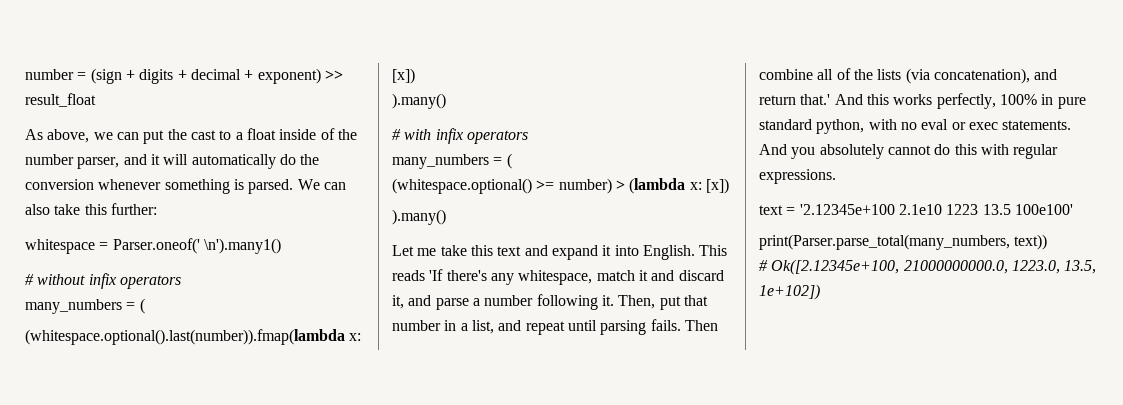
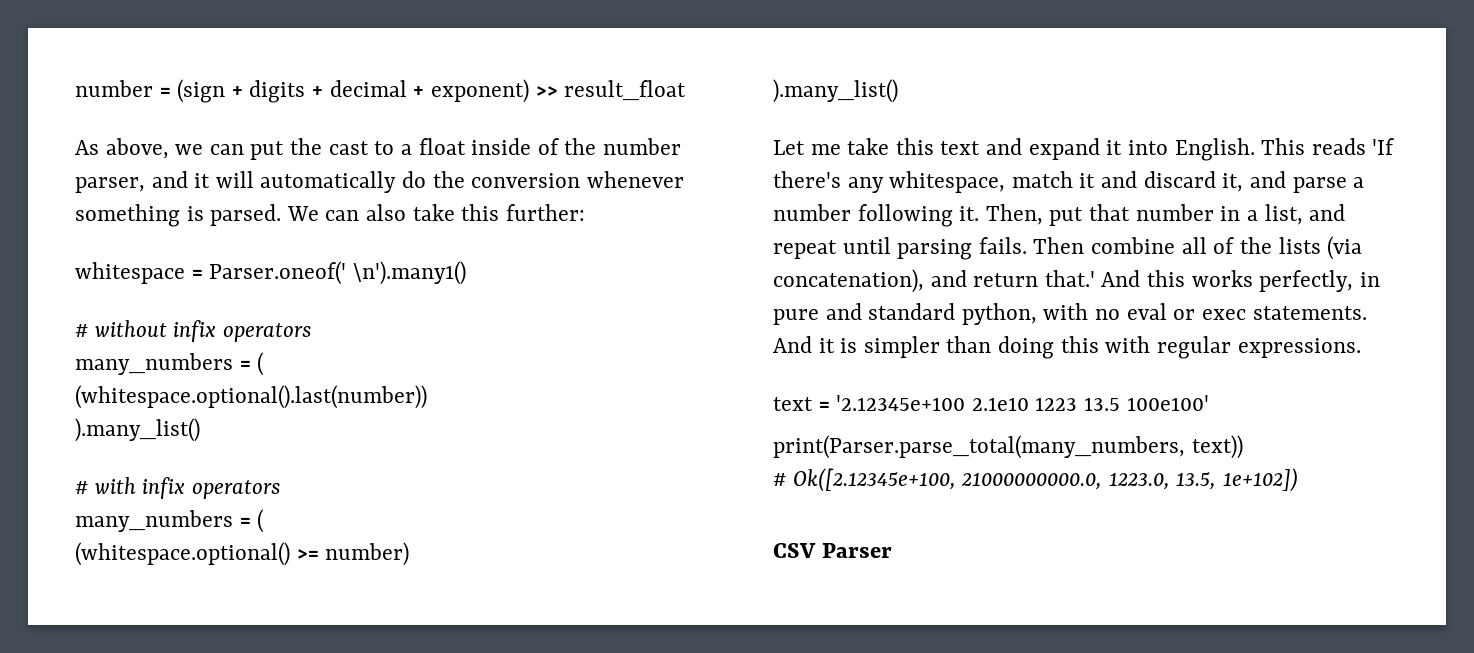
- (whitespace.optional().last(number)).fmap(lambda x: [x])
- ).many()
+ (whitespace.optional().last(number))
+ ).many_list()
- (whitespace.optional() >= number) > (lambda x: [x])
- ).many()
+ (whitespace.optional() >= number)
+ ).many_list()
- And this works perfectly, 100% in pure standard python, with no eval or exec statements.
+ And this works perfectly, in pure and standard python, with no eval or exec statements.
- And you absolutely cannot do this with regular expressions.
+ And it is simpler than doing this with regular expressions.
+ CSV Parser

